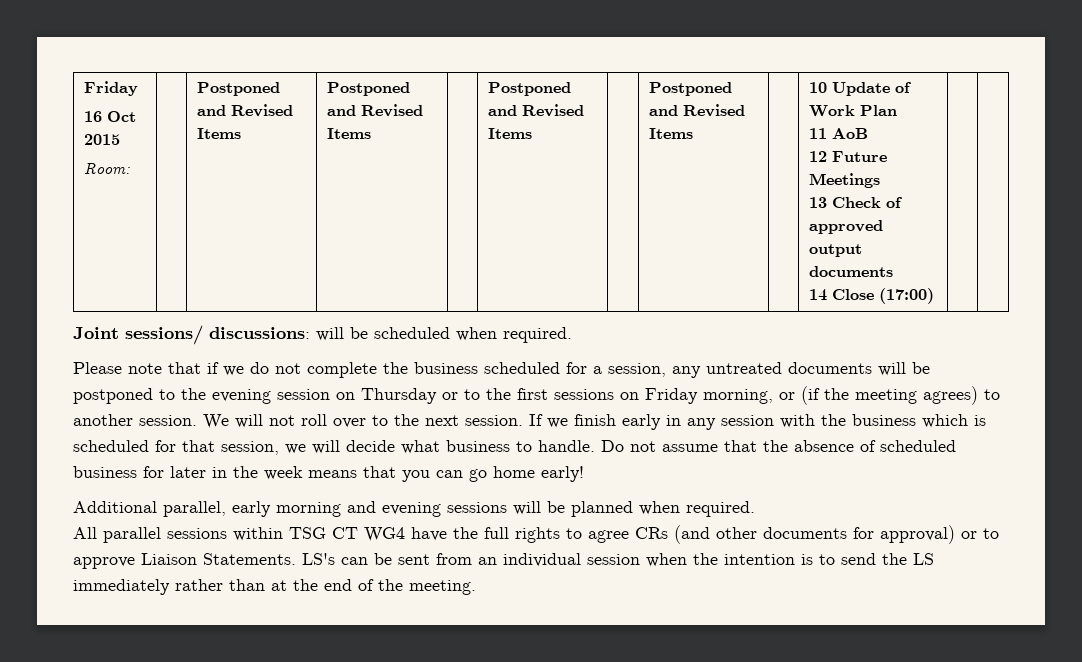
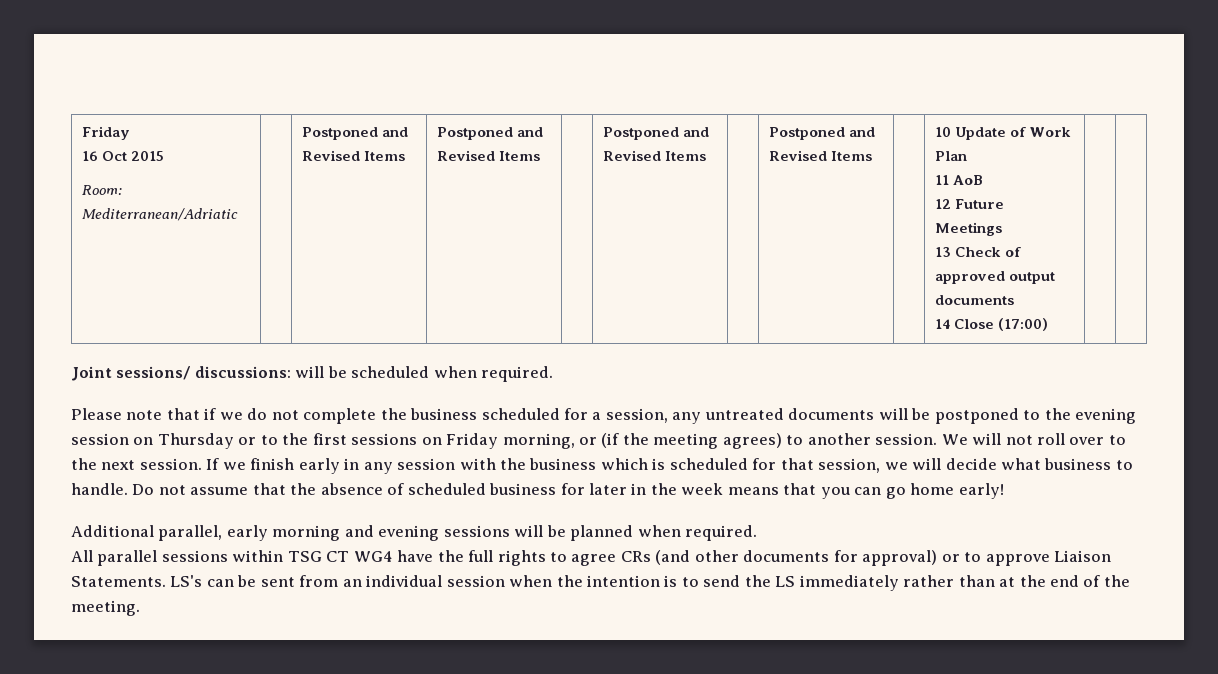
- Room:
+ Room: Mediterranean/Adriatic

